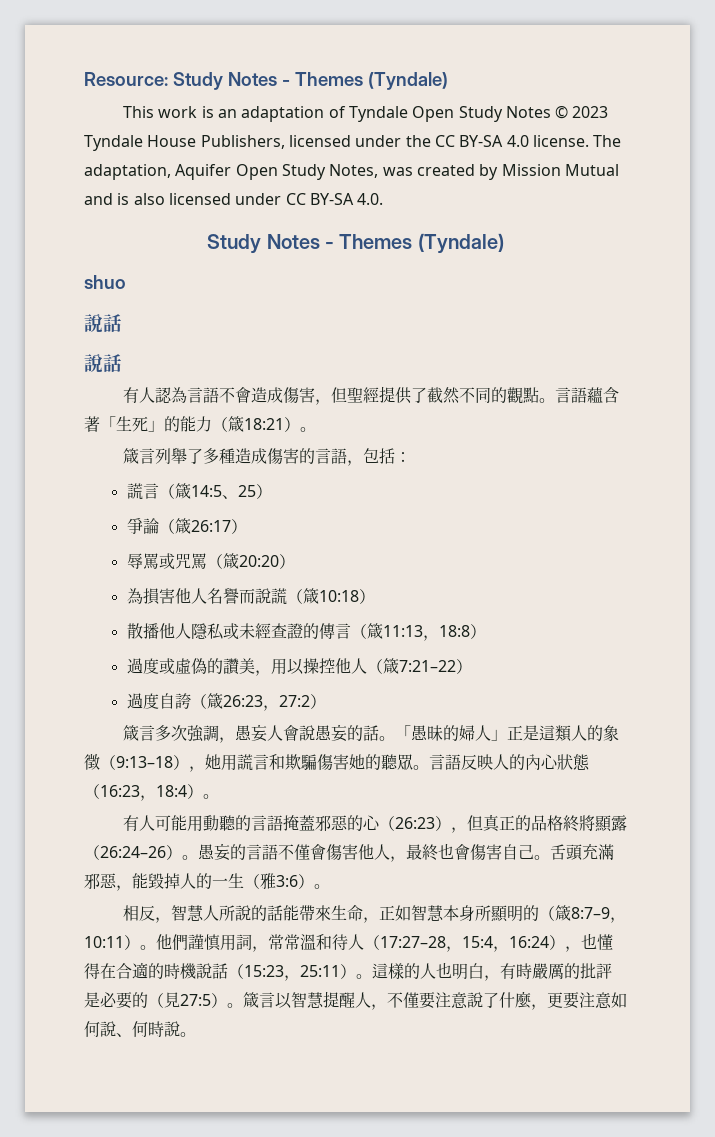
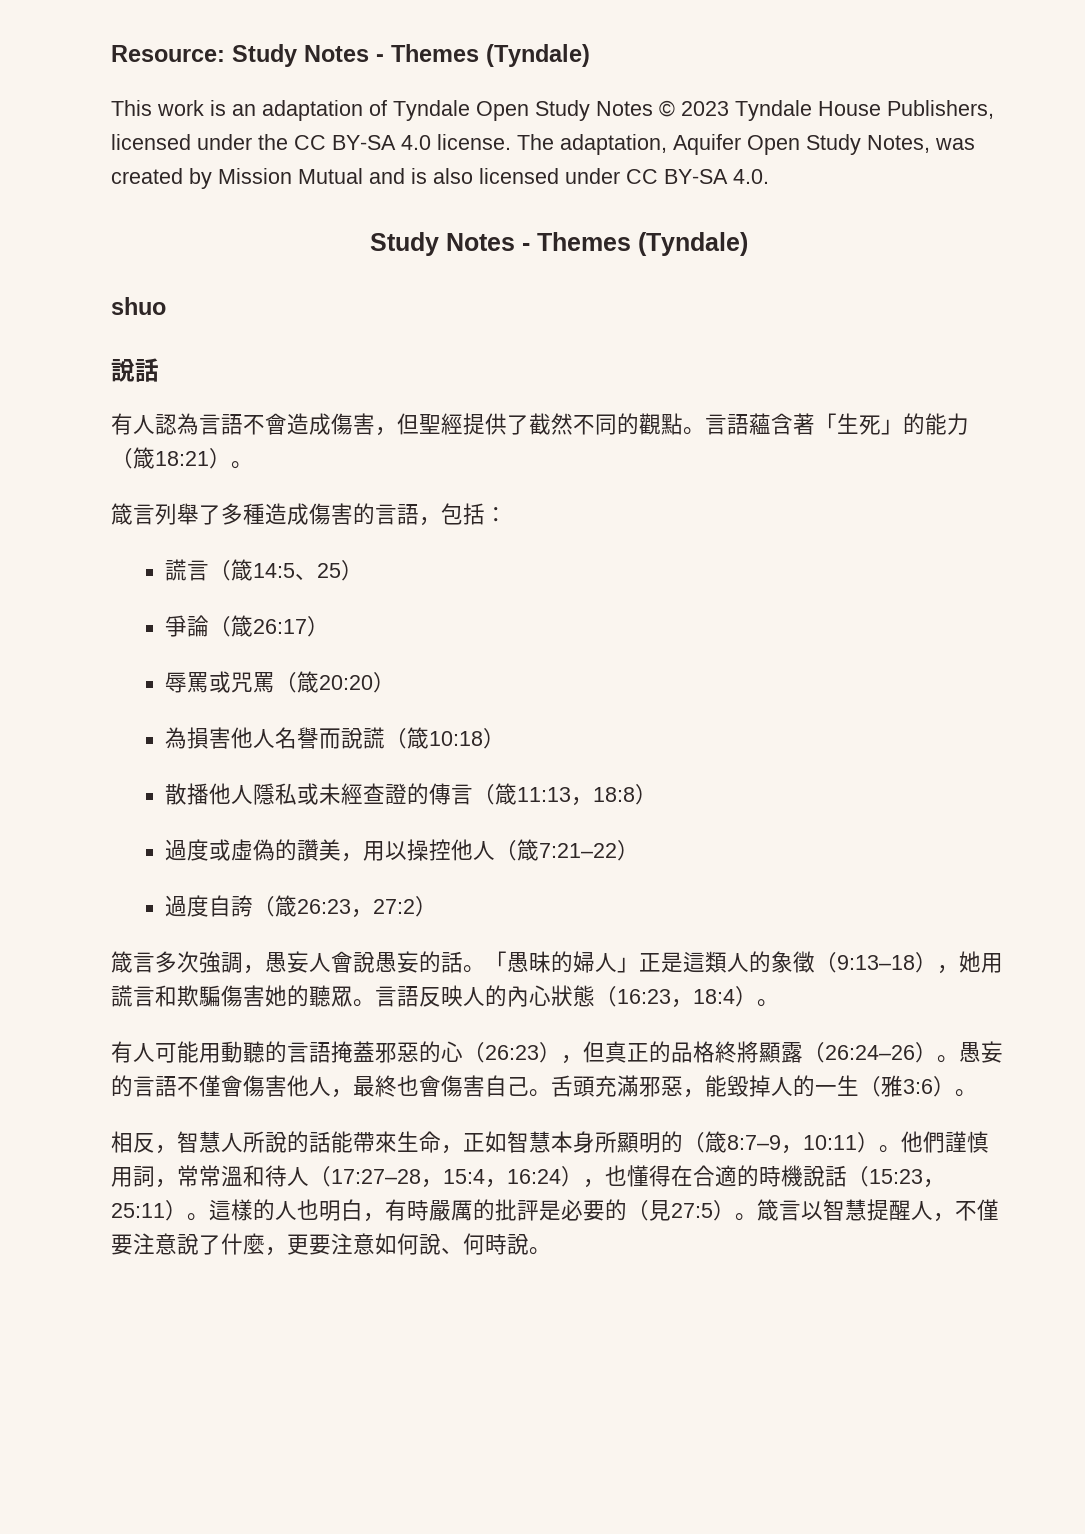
  shuo
- 說話

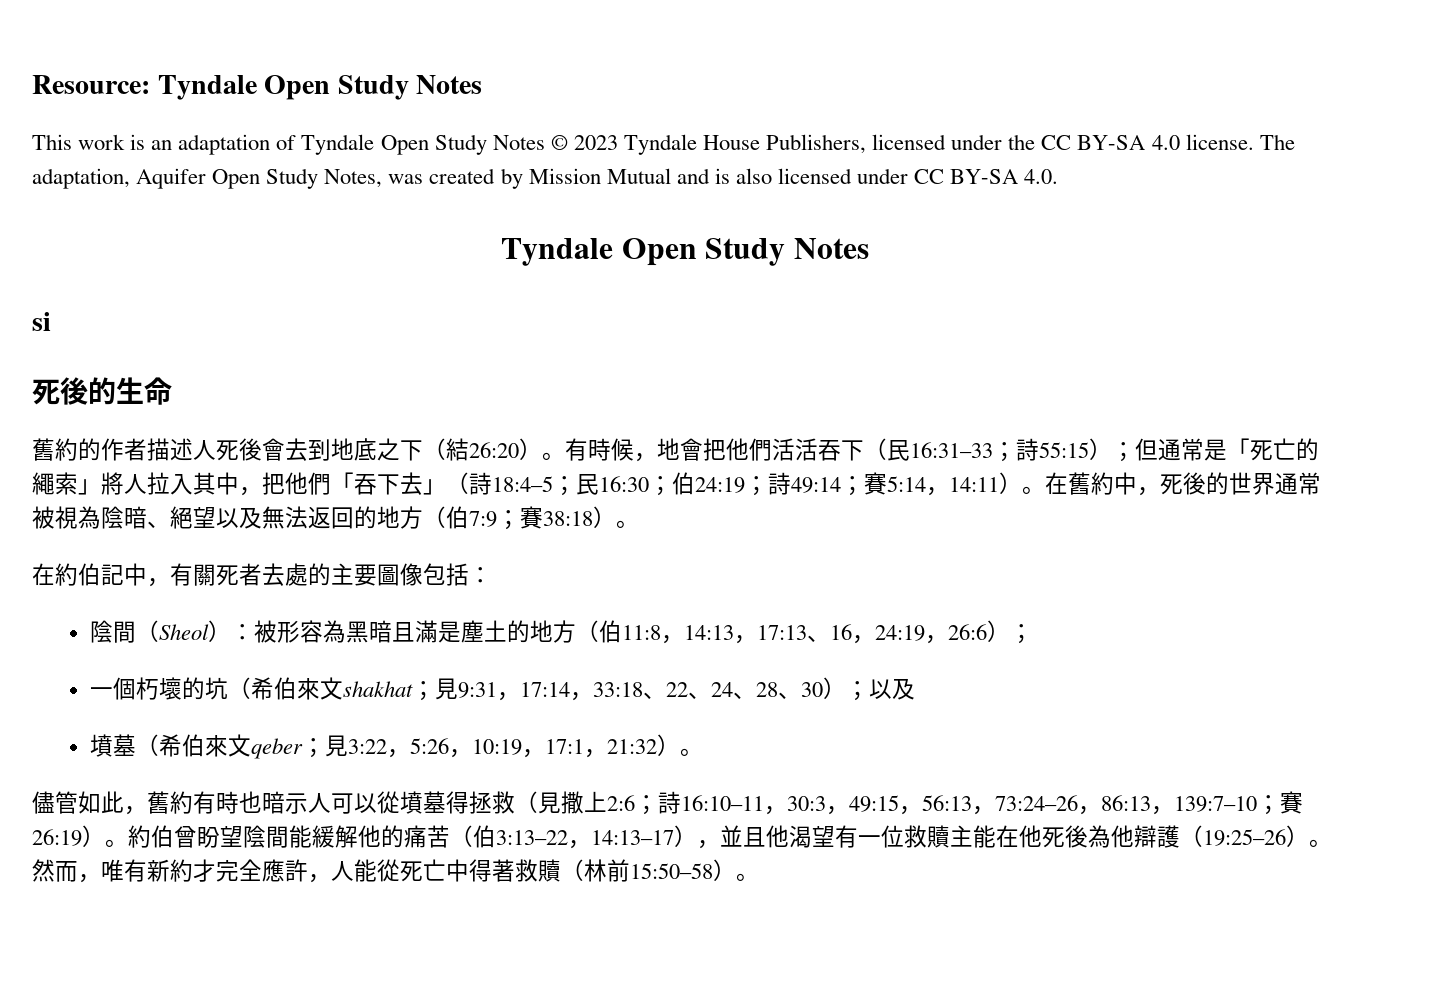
- Resource: Study Notes - Themes (Tyndale)
+ Resource: Tyndale Open Study Notes
  The adaptation, Aquifer Open Study Notes, was created by Mission Mutual and is also licensed under CC BY-SA 4.0.
- Study Notes - Themes (Tyndale)
- shuo
- 說話
- 有人認為言語不會造成傷害，但聖經提供了截然不同的觀點。言語蘊含著「生死」的能力（箴18:21）。
- 箴言列舉了多種造成傷害的言語，包括：
- 謊言（箴14:5、25）
- 爭論（箴26:17）
- 辱罵或咒罵（箴20:20）
- 為損害他人名譽而說謊（箴10:18）
- 散播他人隱私或未經查證的傳言（箴11:13，18:8）
- 過度或虛偽的讚美，用以操控他人（箴7:21–22）
- 過度自誇（箴26:23，27:2）
- 箴言多次強調，愚妄人會說愚妄的話。「愚昧的婦人」正是這類人的象徵（9:13–18），她用謊言和欺騙傷害她的聽眾。言語反映人的內心狀態（16:23，18:4）。
- 有人可能用動聽的言語掩蓋邪惡的心（26:23），但真正的品格終將顯露（26:24–26）。愚妄的言語不僅會傷害他人，最終也會傷害自己。舌頭充滿邪惡，能毀掉人的一生（雅3:6）。
- 相反，智慧人所說的話能帶來生命，正如智慧本身所顯明的（箴8:7–9，10:11）。他們謹慎用詞，常常溫和待人（17:27–28，15:4，16:24），也懂得在合適的時機說話（15:23，25:11）。這樣的人也明白，有時嚴厲的批評是必要的（見27:5）。箴言以智慧提醒人，不僅要注意說了什麼，更要注意如何說、何時說。
+ Tyndale Open Study Notes
+ si
+ 死後的生命
+ 舊約的作者描述人死後會去到地底之下（結26:20）。有時候，地會把他們活活吞下（民16:31–33；詩55:15）；但通常是「死亡的繩索」將人拉入其中，把他們「吞下去」（詩18:4–5；民16:30；伯24:19；詩49:14；賽5:14，14:11）。在舊約中，死後的世界通常被視為陰暗、絕望以及無法返回的地方（伯7:9；賽38:18）。
+ 在約伯記中，有關死者去處的主要圖像包括：
+ 陰間（Sheol）：被形容為黑暗且滿是塵土的地方（伯11:8，14:13，17:13、16，24:19，26:6）；
+ 一個朽壞的坑（希伯來文shakhat；見9:31，17:14，33:18、22、24、28、30）；以及
+ 墳墓（希伯來文qeber；見3:22，5:26，10:19，17:1，21:32）。
+ 儘管如此，舊約有時也暗示人可以從墳墓得拯救（見撒上2:6；詩16:10–11，30:3，49:15，56:13，73:24–26，86:13，139:7–10；賽26:19）。約伯曾盼望陰間能緩解他的痛苦（伯3:13–22，14:13–17），並且他渴望有一位救贖主能在他死後為他辯護（19:25–26）。然而，唯有新約才完全應許，人能從死亡中得著救贖（林前15:50–58）。

